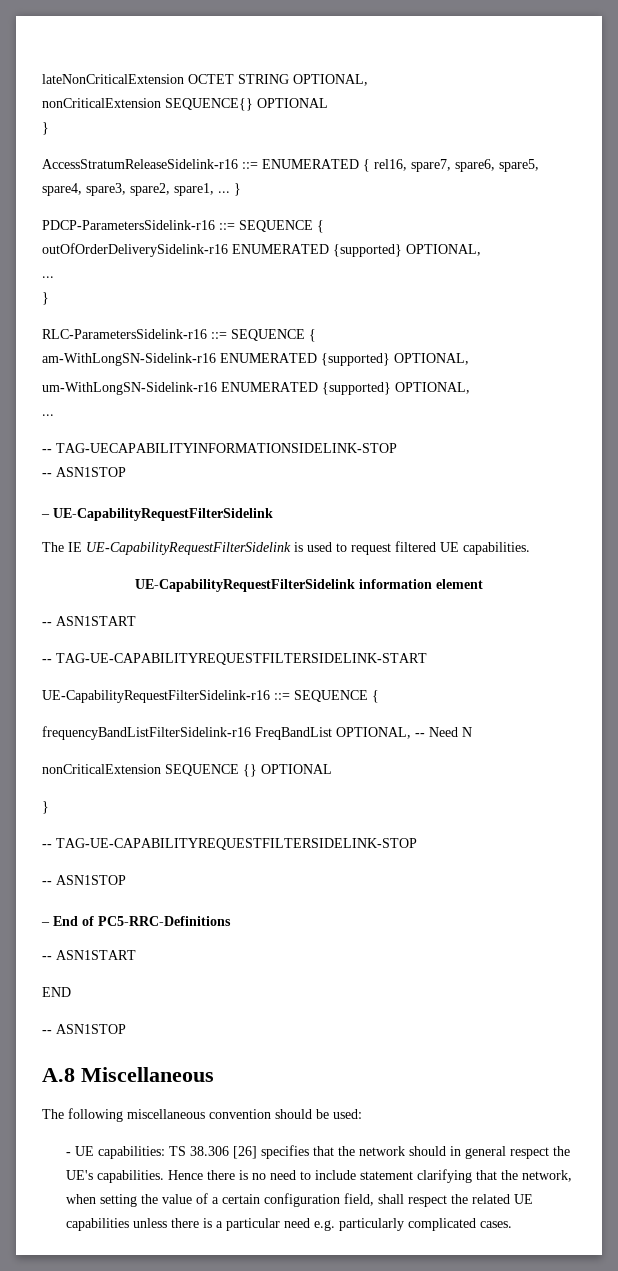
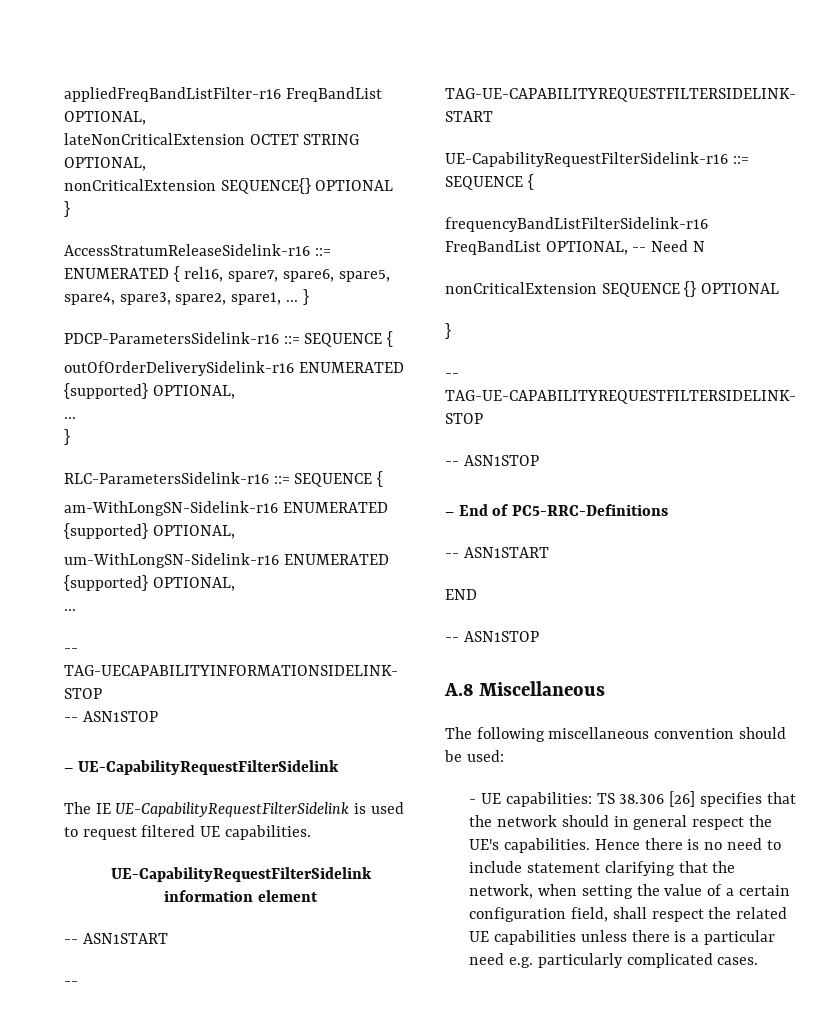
+ appliedFreqBandListFilter-r16 FreqBandList OPTIONAL,

